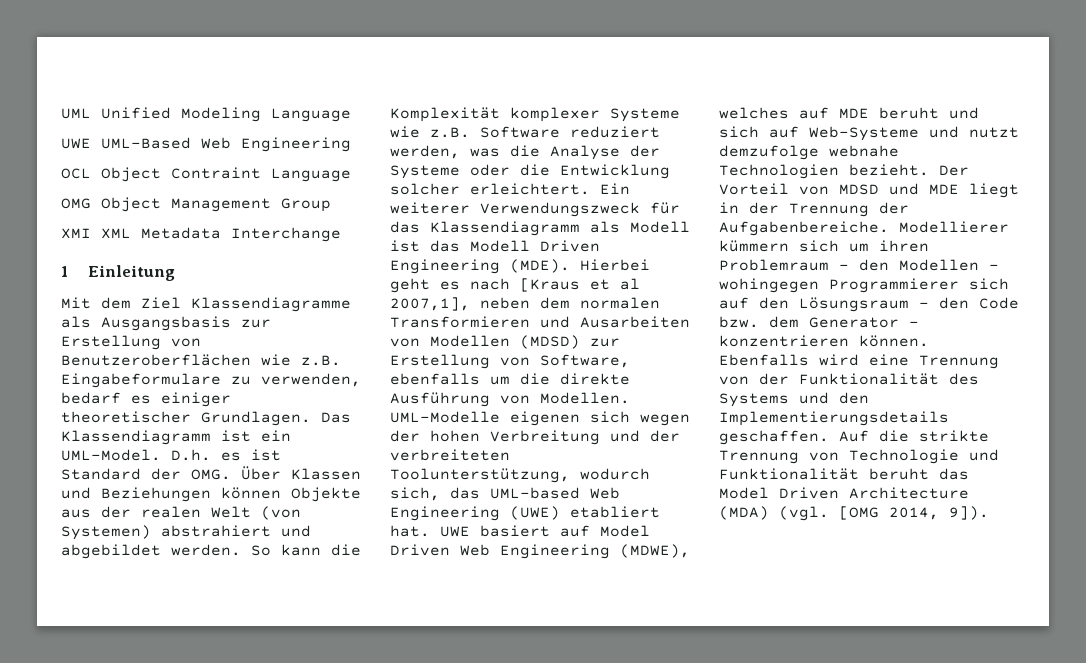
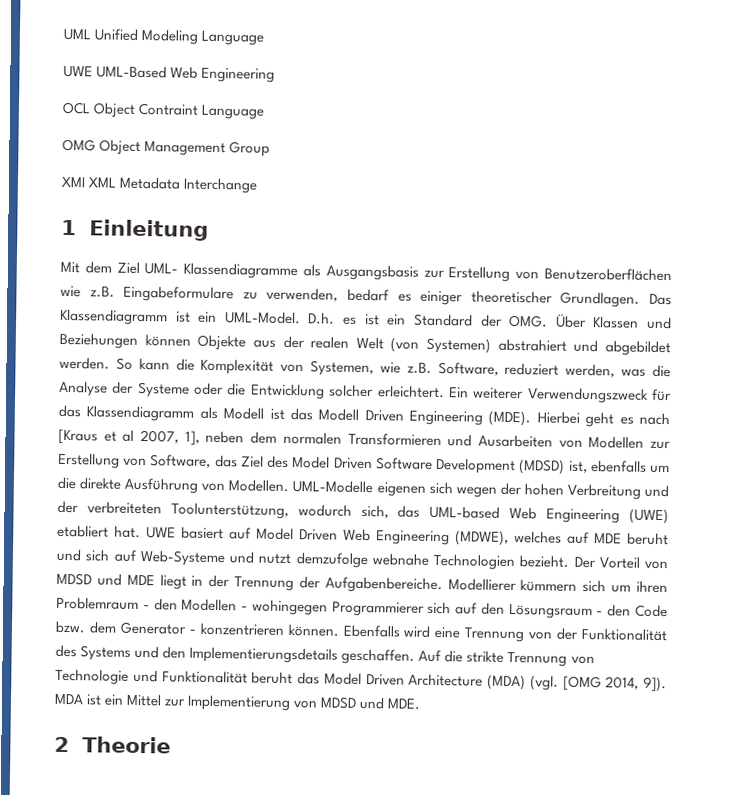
- Mit dem Ziel Klassendiagramme als Ausgangsbasis zur Erstellung von Benutzeroberflächen wie z.B. Eingabeformulare zu verwenden, bedarf es einiger theoretischer Grundlagen.
+ Mit dem Ziel UML- Klassendiagramme als Ausgangsbasis zur Erstellung von Benutzeroberflächen wie z.B. Eingabeformulare zu verwenden, bedarf es einiger theoretischer Grundlagen.
- D.h. es ist Standard der OMG. Über Klassen und Beziehungen können Objekte aus der realen Welt (von Systemen) abstrahiert und abgebildet werden.
+ D.h. es ist ein Standard der OMG. Über Klassen und Beziehungen können Objekte aus der realen Welt (von Systemen) abstrahiert und abgebildet werden.
- So kann die Komplexität komplexer Systeme wie z.B. Software reduziert werden, was die Analyse der Systeme oder die Entwicklung solcher erleichtert.
+ So kann die Komplexität von Systemen, wie z.B. Software, reduziert werden, was die Analyse der Systeme oder die Entwicklung solcher erleichtert.
- Hierbei geht es nach [Kraus et al 2007,1], neben dem normalen Transformieren und Ausarbeiten von Modellen (MDSD) zur Erstellung von Software, ebenfalls um die direkte Ausführung von Modellen.
+ Hierbei geht es nach [Kraus et al 2007, 1], neben dem normalen Transformieren und Ausarbeiten von Modellen zur Erstellung von Software, das Ziel des Model Driven Software Development (MDSD) ist, ebenfalls um die direkte Ausführung von Modellen.
+ MDA ist ein Mittel zur Implementierung von MDSD und MDE.
+ 2 Theorie

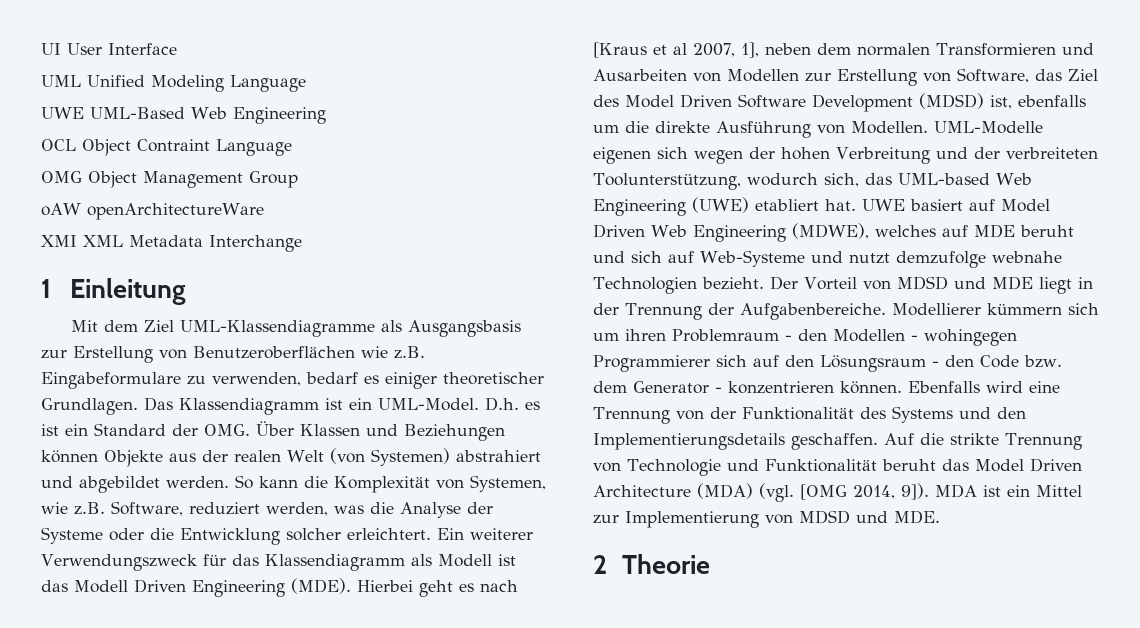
+ UI User Interface
+ oAW openArchitectureWare
- Mit dem Ziel UML- Klassendiagramme als Ausgangsbasis zur Erstellung von Benutzeroberflächen wie z.B. Eingabeformulare zu verwenden, bedarf es einiger theoretischer Grundlagen.
+ Mit dem Ziel UML-Klassendiagramme als Ausgangsbasis zur Erstellung von Benutzeroberflächen wie z.B. Eingabeformulare zu verwenden, bedarf es einiger theoretischer Grundlagen.

